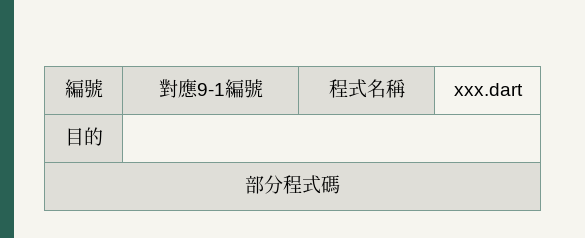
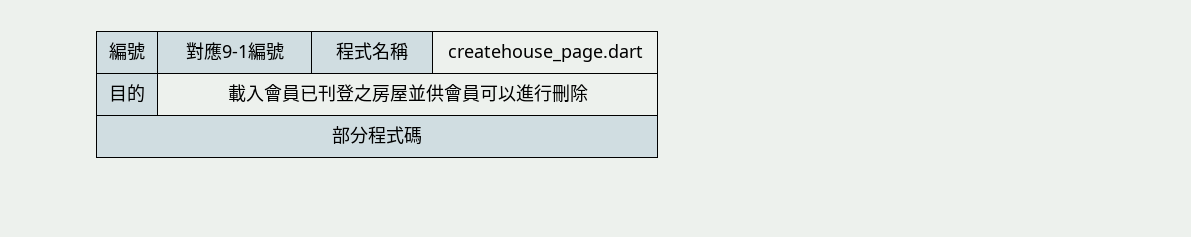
- 編號 | 對應9-1編號 | 程式名稱 | xxx.dart
+ 編號 | 對應9-1編號 | 程式名稱 | createhouse_page.dart
- 目的 |
+ 目的 | 載入會員已刊登之房屋並供會員可以進行刪除

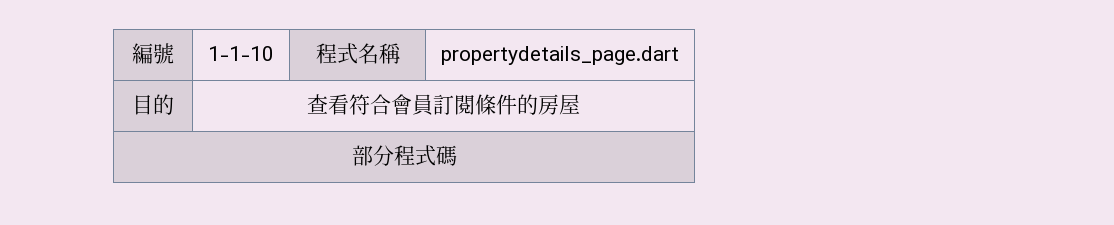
- 編號 | 對應9-1編號 | 程式名稱 | createhouse_page.dart
+ 編號 | 1-1-10 | 程式名稱 | propertydetails_page.dart
- 目的 | 載入會員已刊登之房屋並供會員可以進行刪除
+ 目的 | 查看符合會員訂閱條件的房屋

